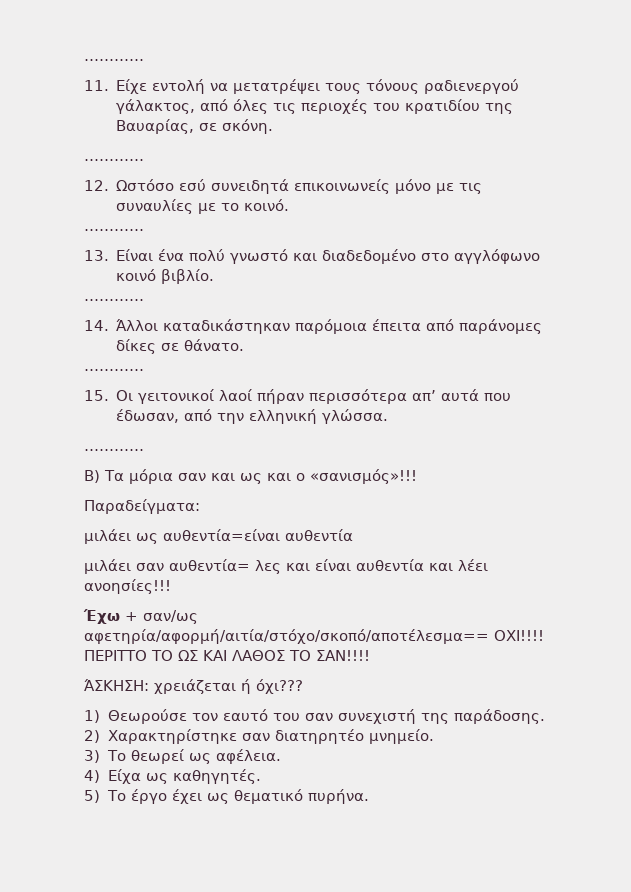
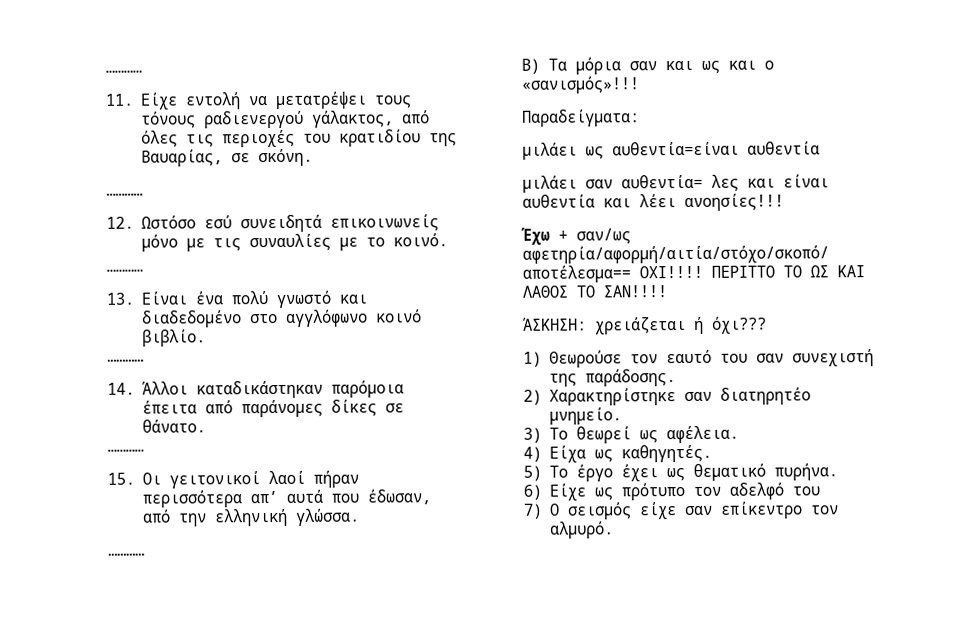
+ 6) Είχε ως πρότυπο τον αδελφό του
+ 7) Ο σεισμός είχε σαν επίκεντρο τον αλμυρό.

